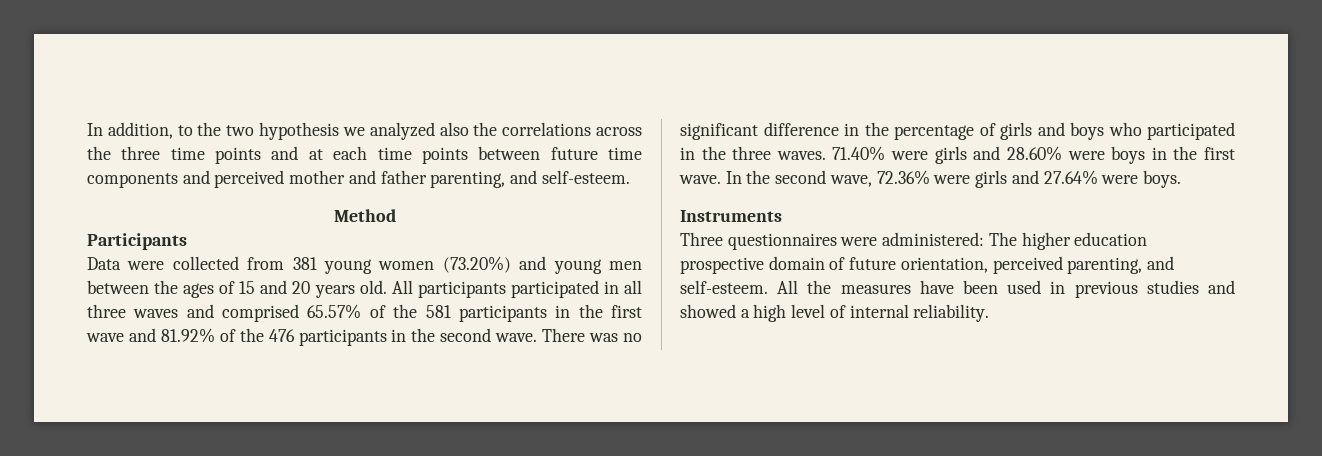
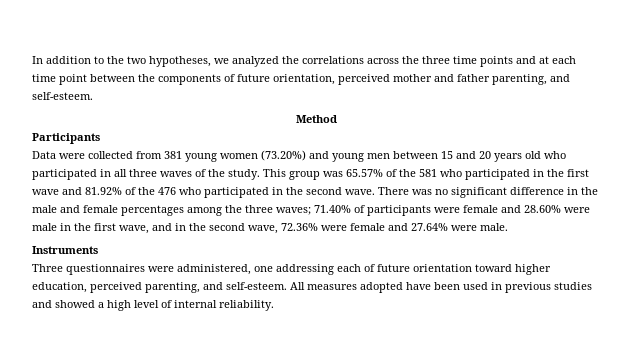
- In addition, to the two hypothesis we analyzed also the correlations across the three time points and at each time points between future time components and perceived mother and father parenting, and self-esteem.
+ In addition to the two hypotheses, we analyzed the correlations across the three time points and at each time point between the components of future orientation, perceived mother and father parenting, and self-esteem.
- Data were collected from 381 young women (73.20%) and young men between the ages of 15 and 20 years old. All participants participated in all three waves and comprised 65.57% of the 581 participants in the first wave and 81.92% of the 476 participants in the second wave.
+ Data were collected from 381 young women (73.20%) and young men between 15 and 20 years old who participated in all three waves of the study. This group was 65.57% of the 581 who participated in the first wave and 81.92% of the 476 who participated in the second wave.
- There was no significant difference in the percentage of girls and boys who participated in the three waves. 71.40% were girls and 28.60% were boys in the first wave. In the second wave, 72.36% were girls and 27.64% were boys.
+ There was no significant difference in the male and female percentages among the three waves; 71.40% of participants were female and 28.60% were male in the first wave, and in the second wave, 72.36% were female and 27.64% were male.
- Three questionnaires were administered: The higher education prospective domain of future orientation, perceived parenting, and self-esteem.
+ Three questionnaires were administered, one addressing each of future orientation toward higher education, perceived parenting, and self-esteem.
- All the measures have been used in previous studies and showed a high level of internal reliability.
+ All measures adopted have been used in previous studies and showed a high level of internal reliability.

